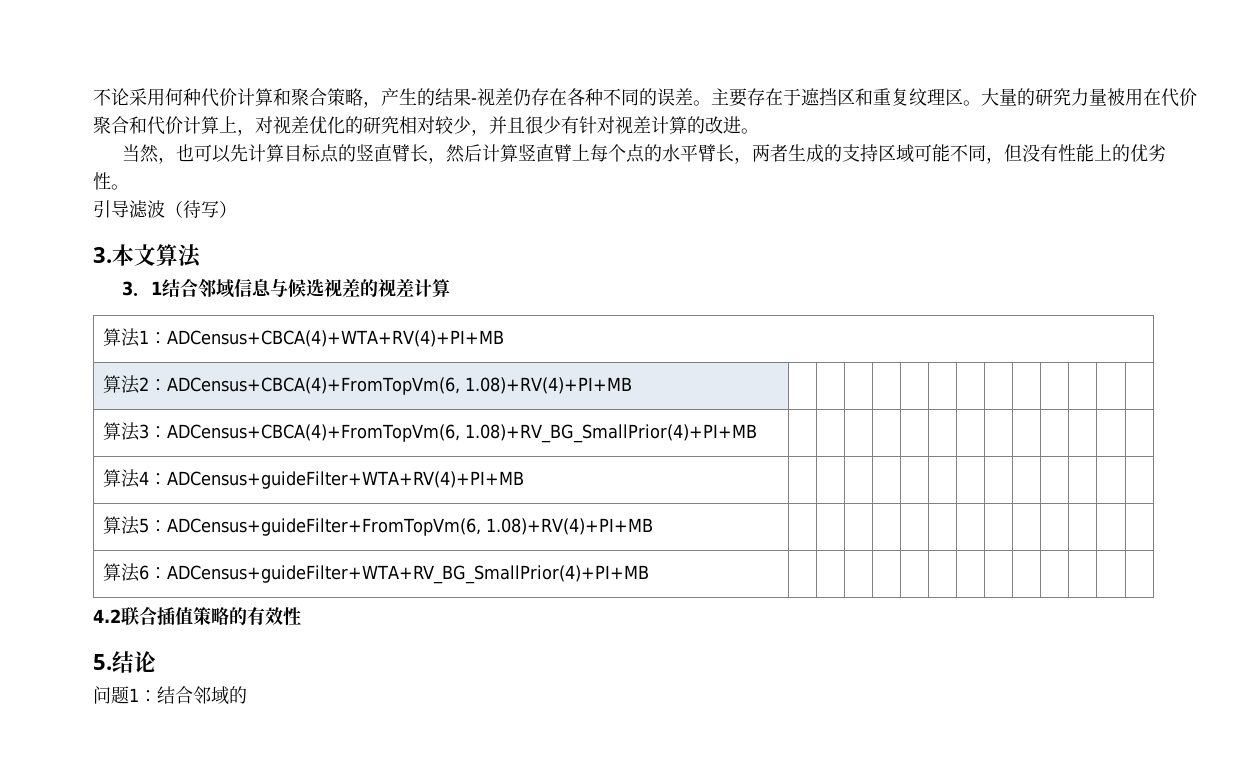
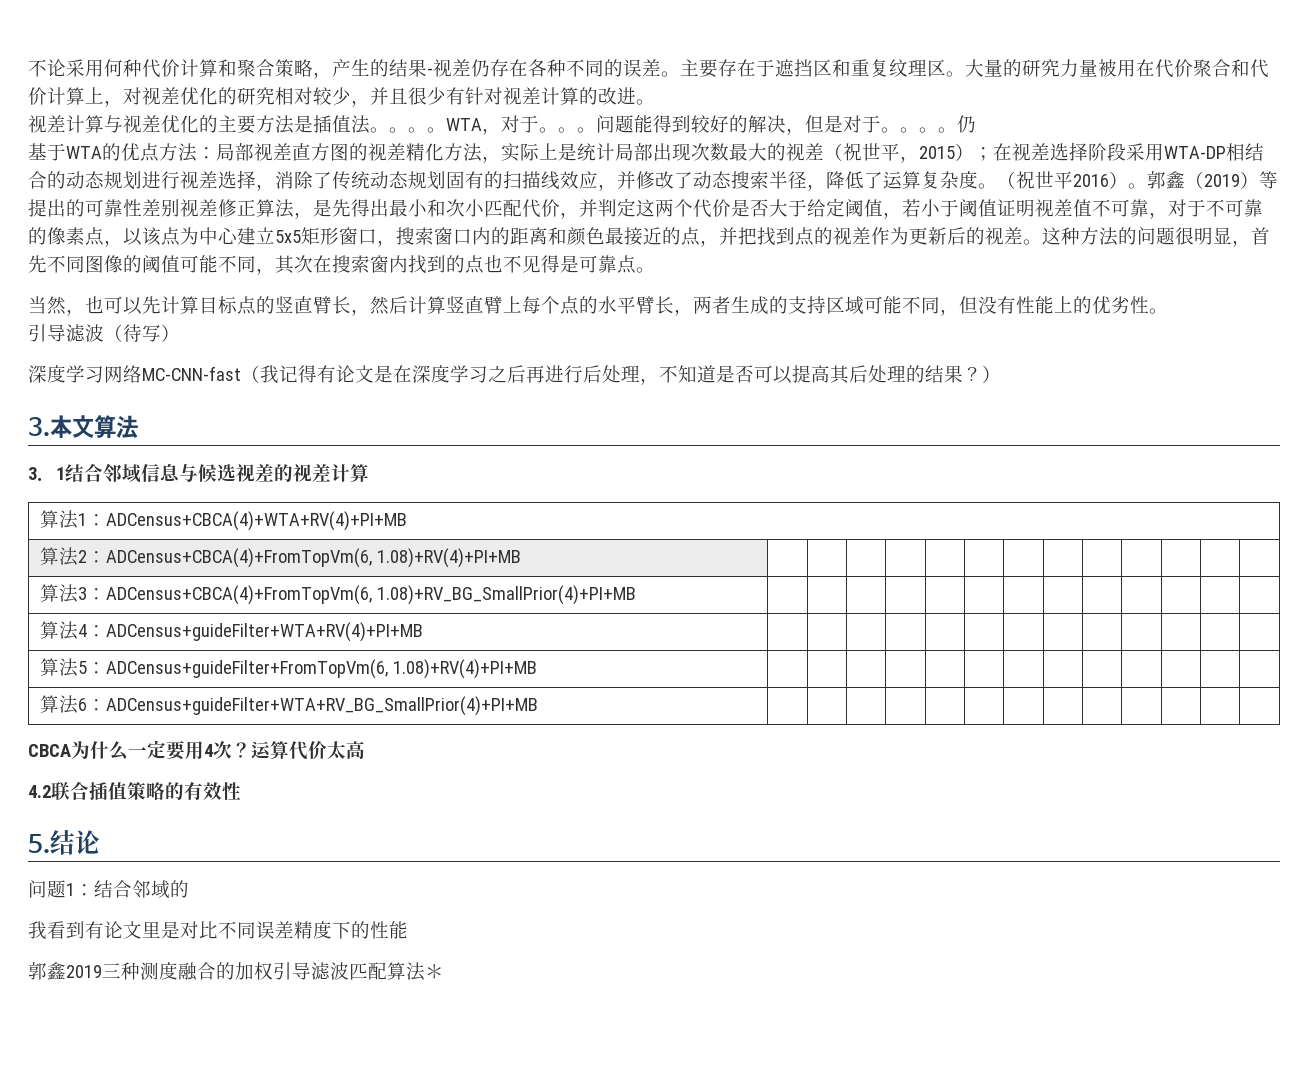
+ 视差计算与视差优化的主要方法是插值法。。。。WTA，对于。。。问题能得到较好的解决，但是对于。。。。仍
+ 基于WTA的优点方法：局部视差直方图的视差精化方法，实际上是统计局部出现次数最大的视差（祝世平，2015）；在视差选择阶段采用WTA-DP相结合的动态规划进行视差选择，消除了传统动态规划固有的扫描线效应，并修改了动态搜索半径，降低了运算复杂度。（祝世平2016）。郭鑫（2019）等提出的可靠性差别视差修正算法，是先得出最小和次小匹配代价，并判定这两个代价是否大于给定阈值，若小于阈值证明视差值不可靠，对于不可靠的像素点，以该点为中心建立5x5矩形窗口，搜索窗口内的距离和颜色最接近的点，并把找到点的视差作为更新后的视差。这种方法的问题很明显，首先不同图像的阈值可能不同，其次在搜索窗内找到的点也不见得是可靠点。
+ 深度学习网络MC-CNN-fast（我记得有论文是在深度学习之后再进行后处理，不知道是否可以提高其后处理的结果？）
+ CBCA为什么一定要用4次？运算代价太高
+ 我看到有论文里是对比不同误差精度下的性能
+ 郭鑫2019三种测度融合的加权引导滤波匹配算法＊

